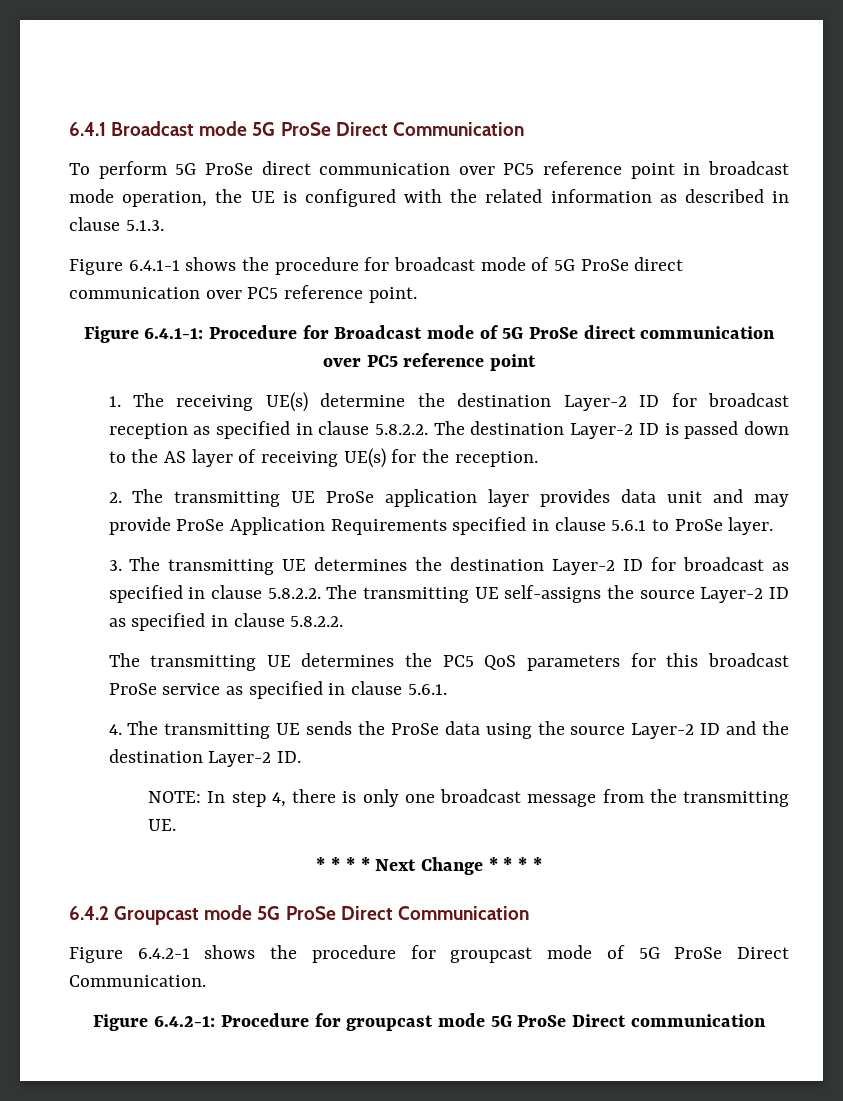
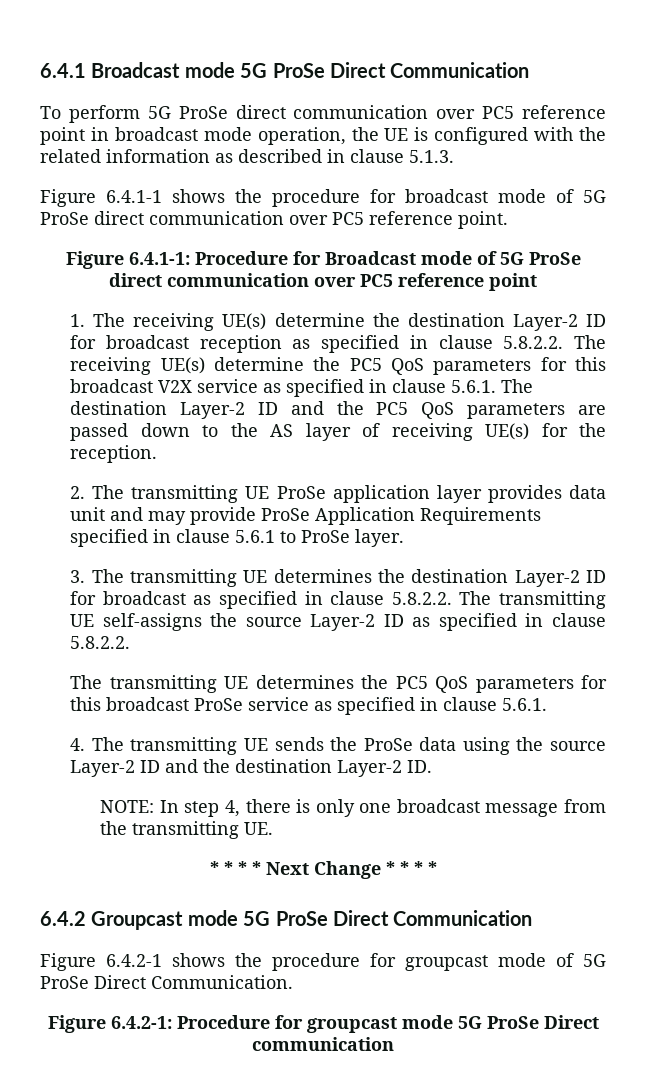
- 1. The receiving UE(s) determine the destination Layer-2 ID for broadcast reception as specified in clause 5.8.2.2. The destination Layer-2 ID is passed down to the AS layer of receiving UE(s) for the reception.
+ 1. The receiving UE(s) determine the destination Layer-2 ID for broadcast reception as specified in clause 5.8.2.2. The receiving UE(s) determine the PC5 QoS parameters for this broadcast V2X service as specified in clause 5.6.1. The destination Layer-2 ID and the PC5 QoS parameters are passed down to the AS layer of receiving UE(s) for the reception.

